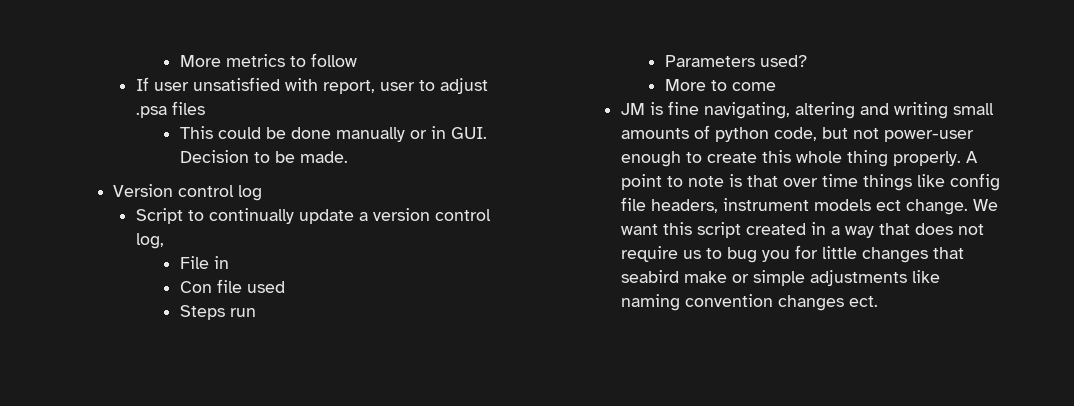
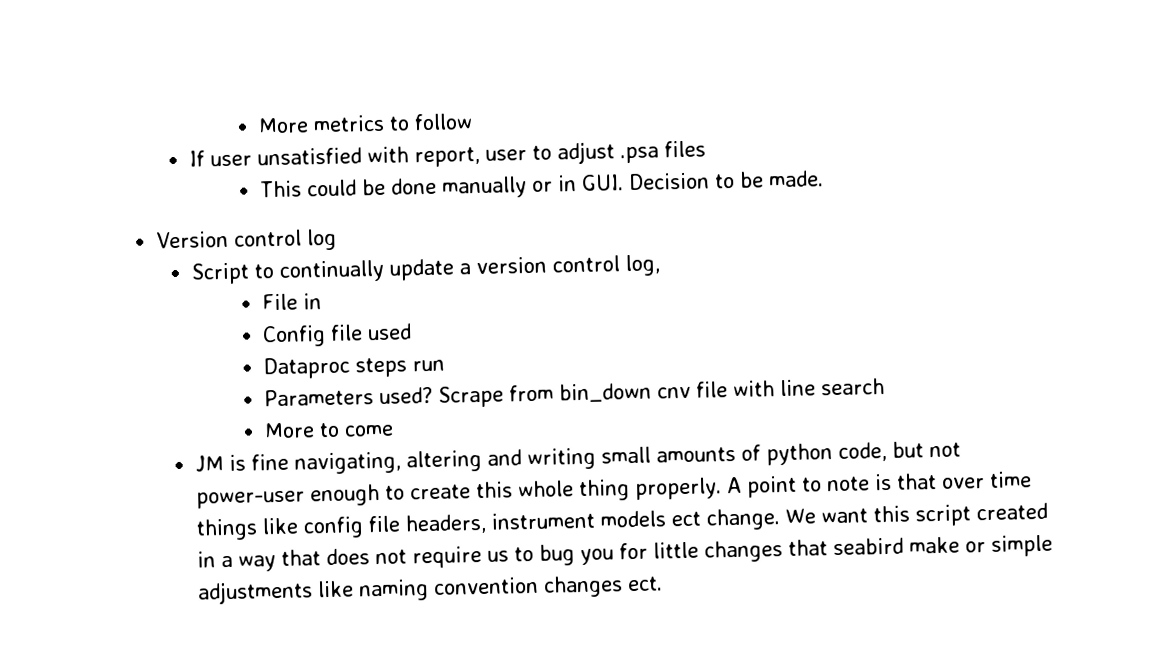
- Con file used
+ Config file used
- Steps run
+ Dataproc steps run
+ Scrape from bin_down cnv file with line search

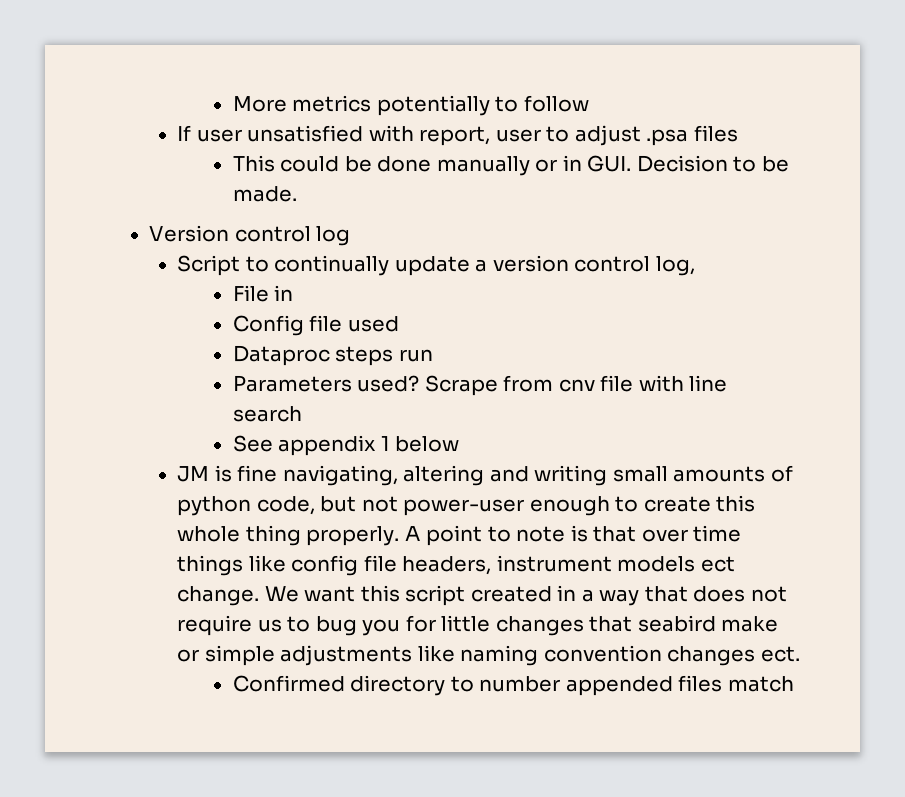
- More metrics to follow
+ More metrics potentially to follow
- Scrape from bin_down cnv file with line search
+ Scrape from cnv file with line search
- More to come
+ See appendix 1 below
+ Confirmed directory to number appended files match

